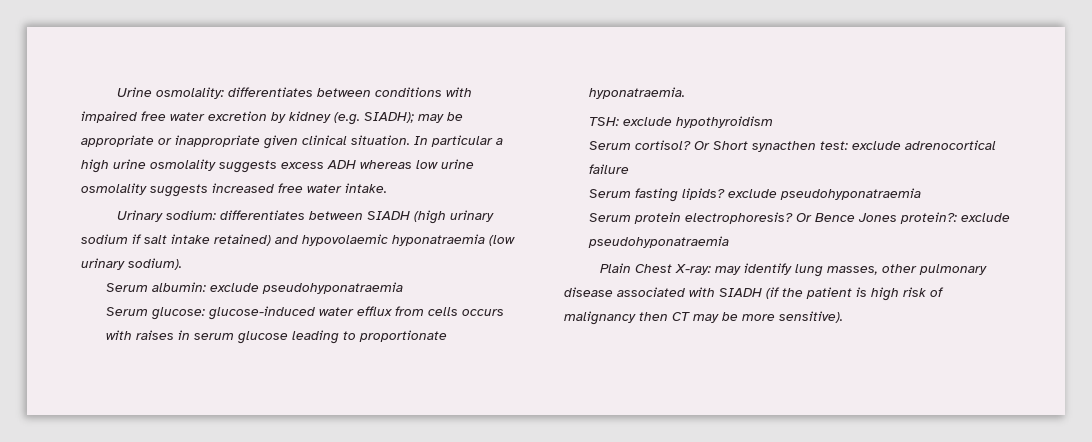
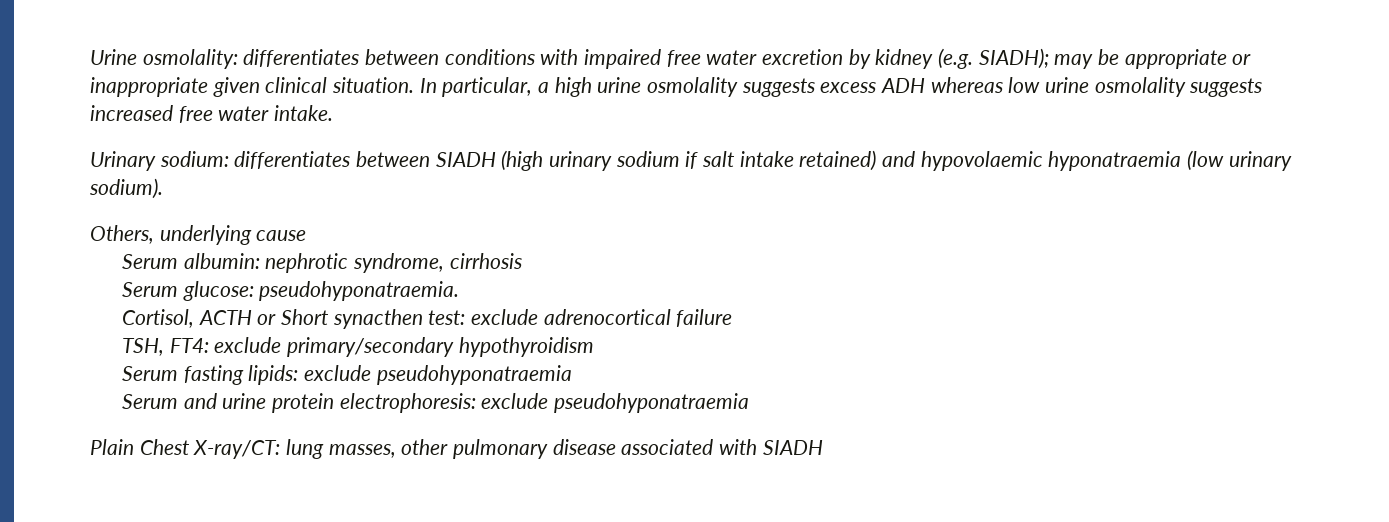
- In particular a high urine osmolality suggests excess ADH whereas low urine osmolality suggests increased free water intake.
+ In particular, a high urine osmolality suggests excess ADH whereas low urine osmolality suggests increased free water intake.
+ Others, underlying cause
- Serum albumin: exclude pseudohyponatraemia
+ Serum albumin: nephrotic syndrome, cirrhosis
- Serum glucose: glucose-induced water efflux from cells occurs with raises in serum glucose leading to proportionate hyponatraemia.
- TSH: exclude hypothyroidism
- Serum cortisol? Or Short synacthen test: exclude adrenocortical failure
+ Serum glucose: pseudohyponatraemia.
+ Cortisol, ACTH or Short synacthen test: exclude adrenocortical failure
+ TSH, FT4: exclude primary/secondary hypothyroidism
- Serum fasting lipids? exclude pseudohyponatraemia
- Serum protein electrophoresis? Or Bence Jones protein?: exclude pseudohyponatraemia
+ Serum fasting lipids: exclude pseudohyponatraemia
+ Serum and urine protein electrophoresis: exclude pseudohyponatraemia
- Plain Chest X-ray: may identify lung masses, other pulmonary disease associated with SIADH (if the patient is high risk of malignancy then CT may be more sensitive).
+ Plain Chest X-ray/CT: lung masses, other pulmonary disease associated with SIADH

